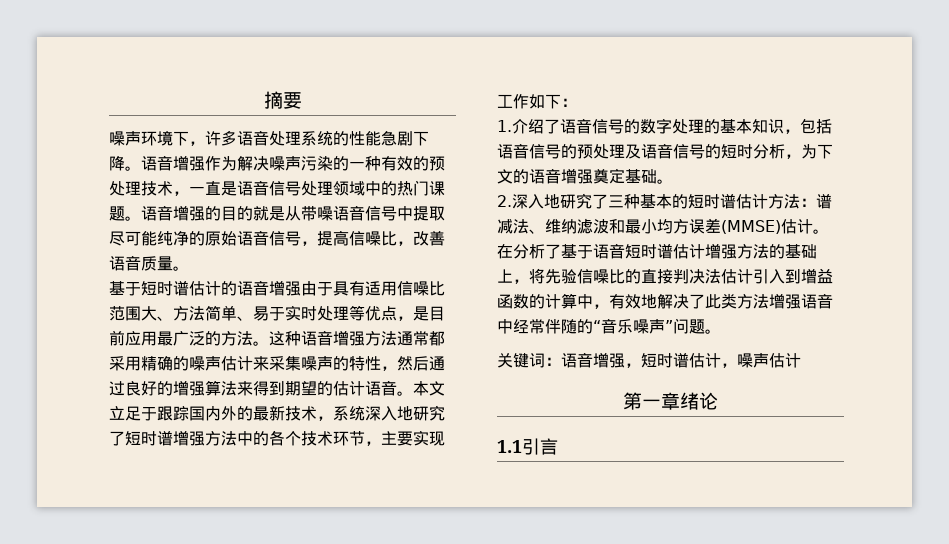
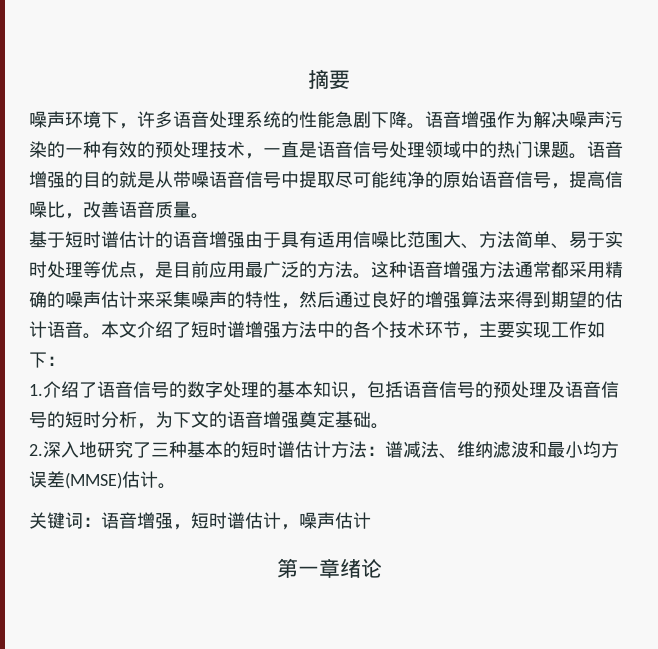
- 本文立足于跟踪国内外的最新技术，系统深入地研究了短时谱增强方法中的各个技术环节，主要实现工作如下：
+ 本文介绍了短时谱增强方法中的各个技术环节，主要实现工作如下：
- 在分析了基于语音短时谱估计增强方法的基础上，将先验信噪比的直接判决法估计引入到增益函数的计算中，有效地解决了此类方法增强语音中经常伴随的“音乐噪声”问题。
- 1.1引言

